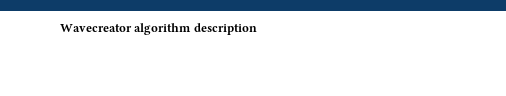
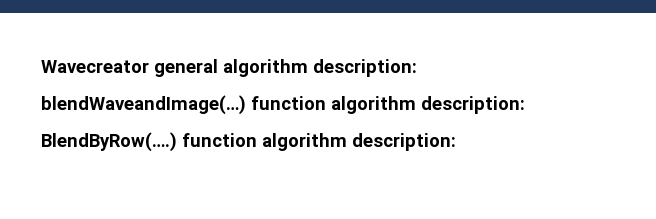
- Wavecreator algorithm description
+ Wavecreator general algorithm description:
+ blendWaveandImage(…) function algorithm description:
+ BlendByRow(….) function algorithm description:

